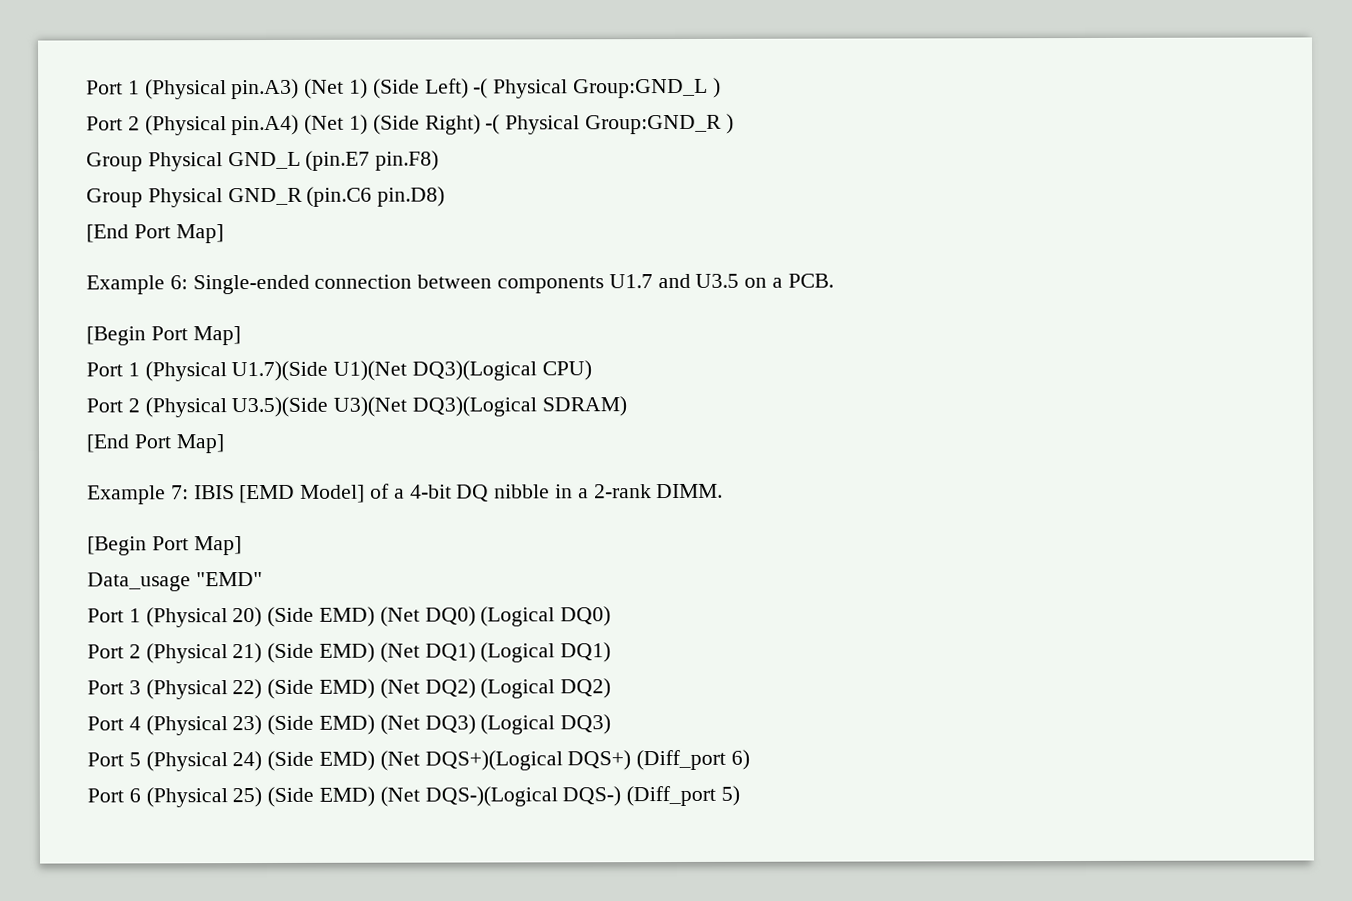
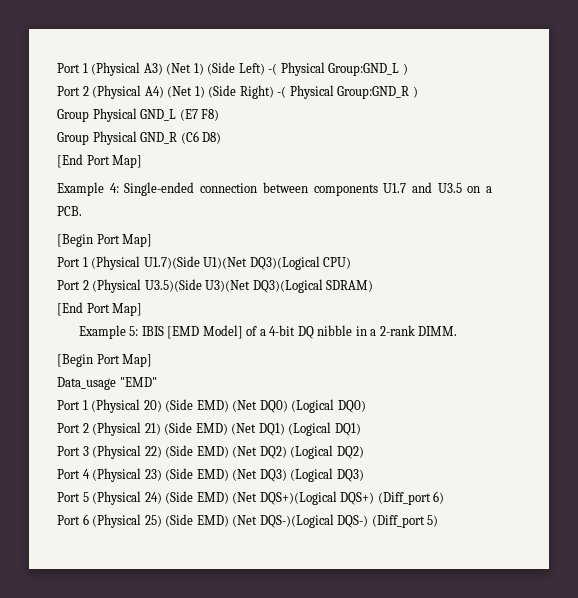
- Port 1 (Physical pin.A3) (Net 1) (Side Left) -( Physical Group:GND_L )
+ Port 1 (Physical A3) (Net 1) (Side Left) -( Physical Group:GND_L )
- Port 2 (Physical pin.A4) (Net 1) (Side Right) -( Physical Group:GND_R )
+ Port 2 (Physical A4) (Net 1) (Side Right) -( Physical Group:GND_R )
- Group Physical GND_L (pin.E7 pin.F8)
+ Group Physical GND_L (E7 F8)
- Group Physical GND_R (pin.C6 pin.D8)
+ Group Physical GND_R (C6 D8)
  [End Port Map]
- Example 6: Single-ended connection between components U1.7 and U3.5 on a PCB.
+ Example 4: Single-ended connection between components U1.7 and U3.5 on a PCB.
- Example 7: IBIS [EMD Model] of a 4-bit DQ nibble in a 2-rank DIMM.
+ Example 5: IBIS [EMD Model] of a 4-bit DQ nibble in a 2-rank DIMM.

